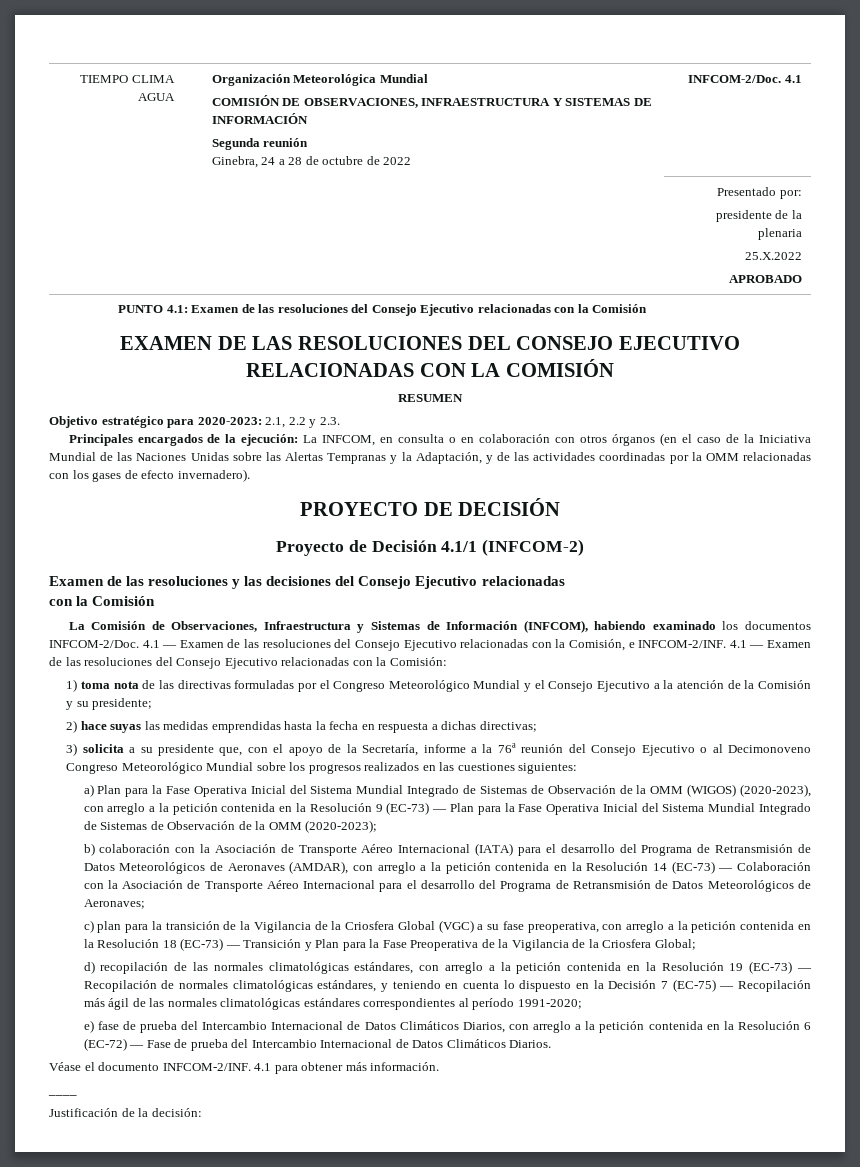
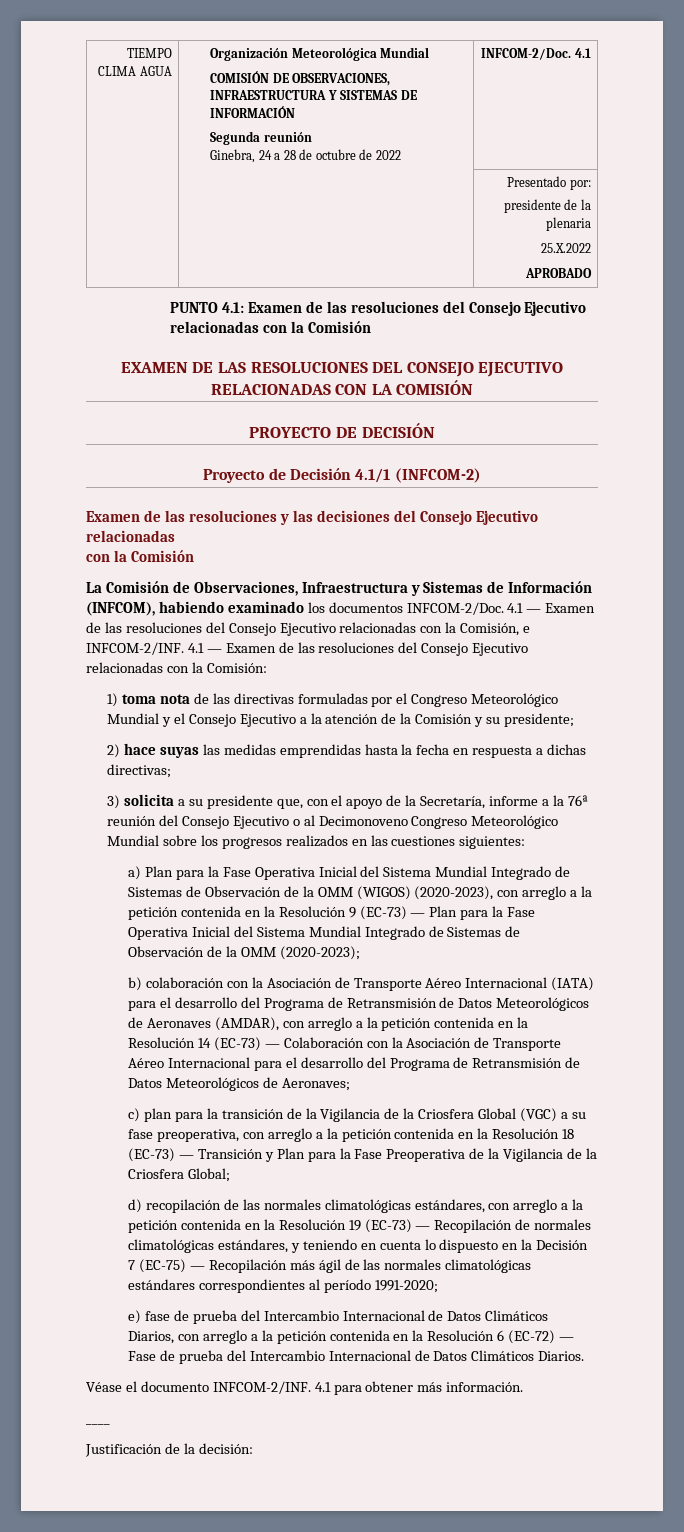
- RESUMEN
- Objetivo estratégico para 2020-2023: 2.1, 2.2 y 2.3.
- Principales encargados de la ejecución: La INFCOM, en consulta o en colaboración con otros órganos (en el caso de la Iniciativa Mundial de las Naciones Unidas sobre las Alertas Tempranas y la Adaptación, y de las actividades coordinadas por la OMM relacionadas con los gases de efecto invernadero).

